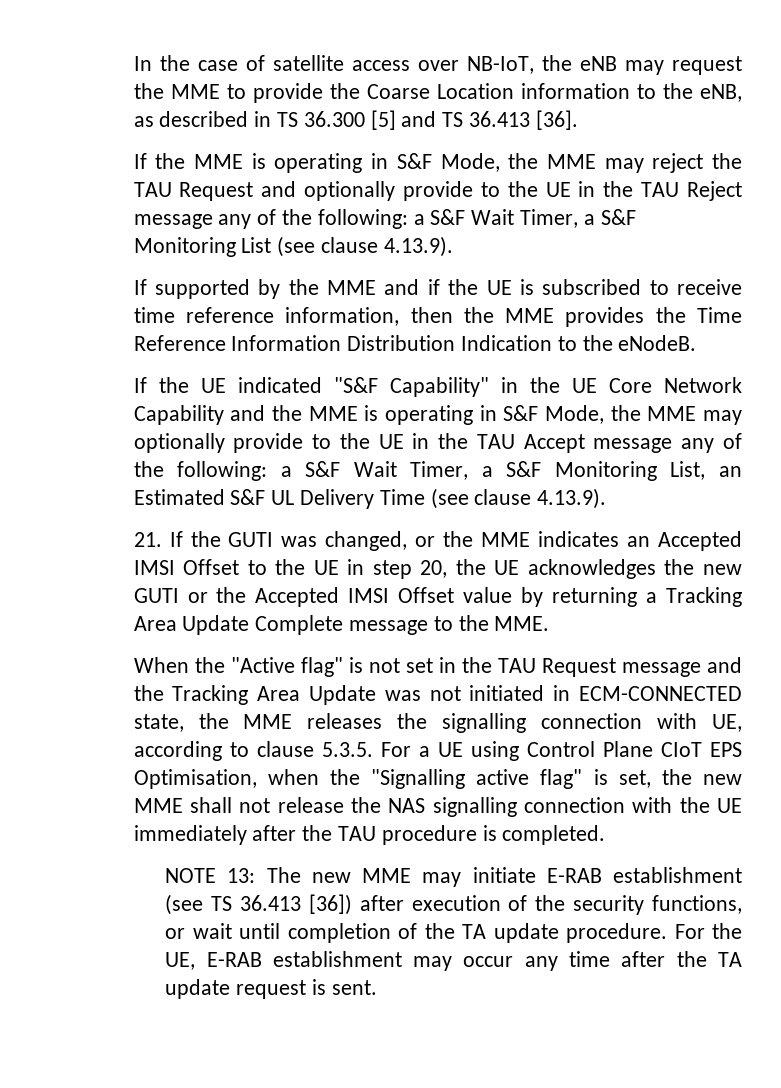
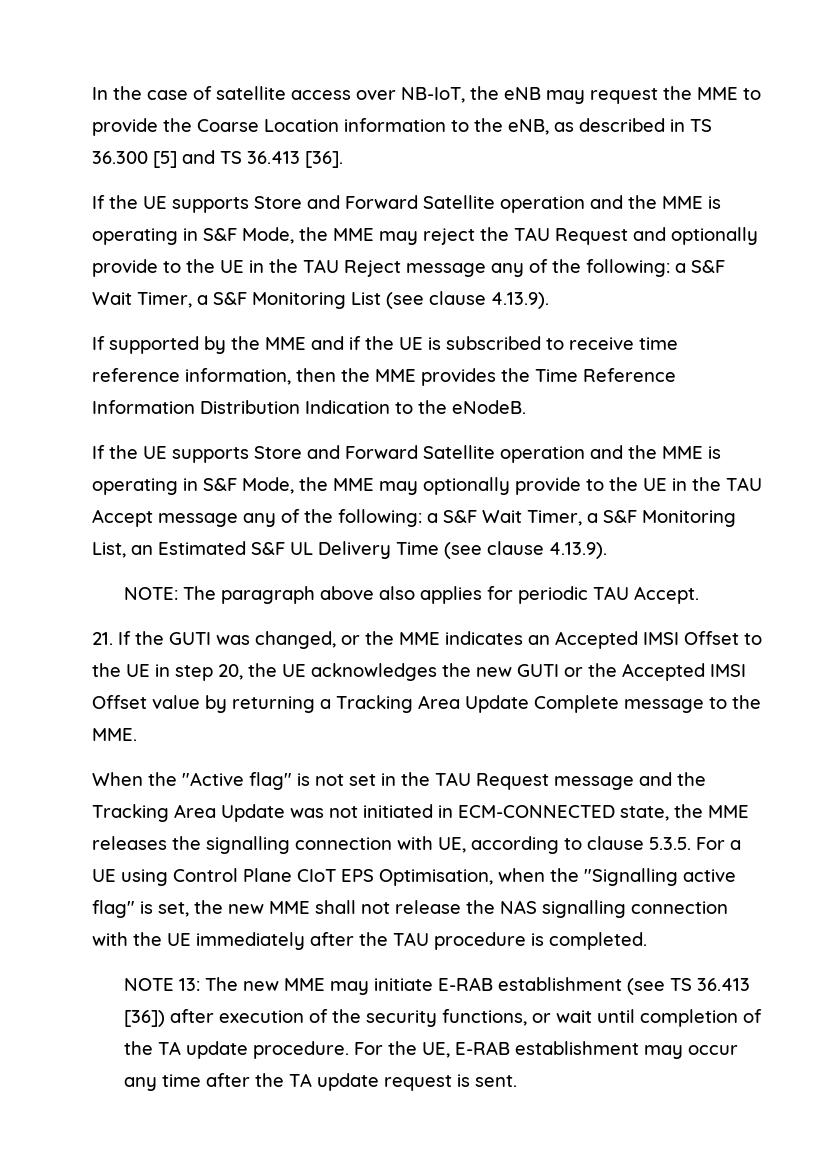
- If the MME is operating in S&F Mode, the MME may reject the TAU Request and optionally provide to the UE in the TAU Reject message any of the following: a S&F Wait Timer, a S&F Monitoring List (see clause 4.13.9).
+ If the UE supports Store and Forward Satellite operation and the MME is operating in S&F Mode, the MME may reject the TAU Request and optionally provide to the UE in the TAU Reject message any of the following: a S&F Wait Timer, a S&F Monitoring List (see clause 4.13.9).
- If the UE indicated "S&F Capability" in the UE Core Network Capability and the MME is operating in S&F Mode, the MME may optionally provide to the UE in the TAU Accept message any of the following: a S&F Wait Timer, a S&F Monitoring List, an Estimated S&F UL Delivery Time (see clause 4.13.9).
+ If the UE supports Store and Forward Satellite operation and the MME is operating in S&F Mode, the MME may optionally provide to the UE in the TAU Accept message any of the following: a S&F Wait Timer, a S&F Monitoring List, an Estimated S&F UL Delivery Time (see clause 4.13.9).
+ NOTE: The paragraph above also applies for periodic TAU Accept.

